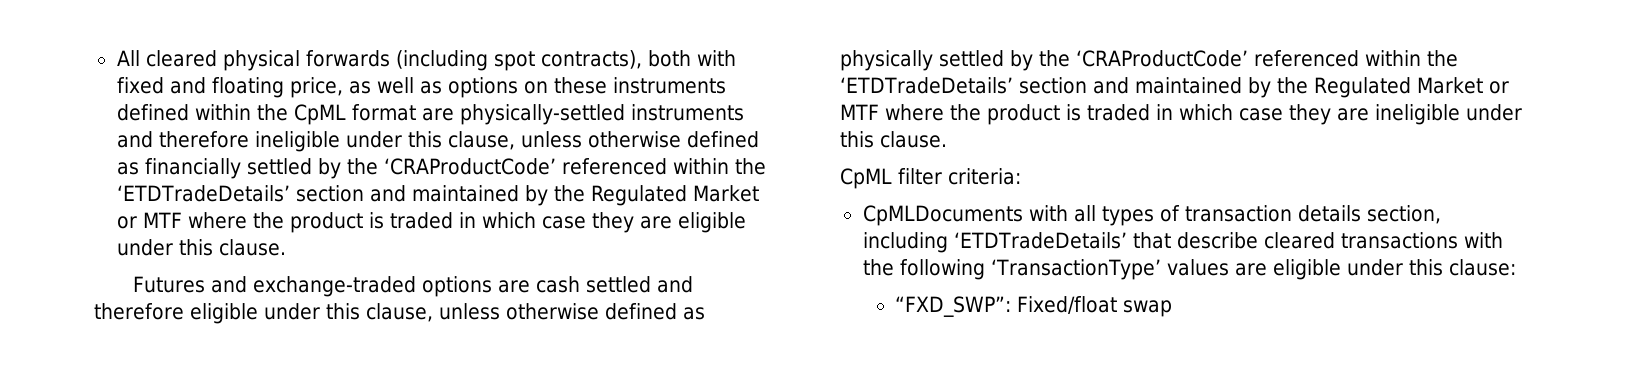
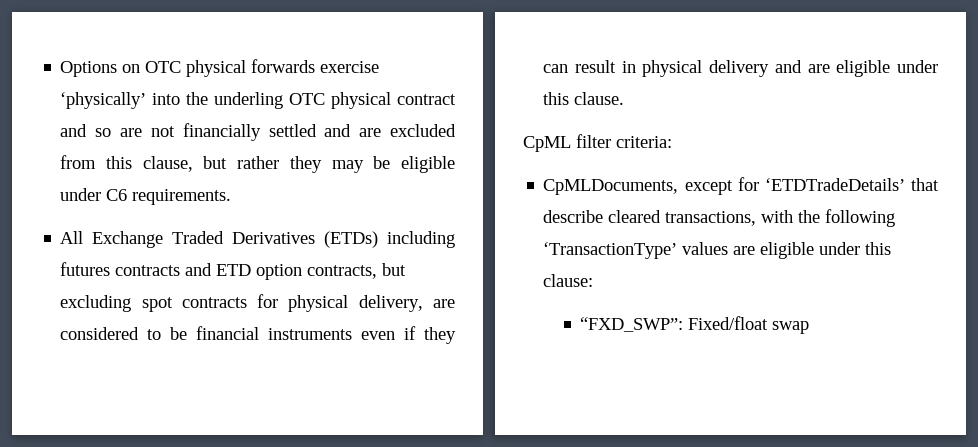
- All cleared physical forwards (including spot contracts), both with fixed and floating price, as well as options on these instruments defined within the CpML format are physically-settled instruments and therefore ineligible under this clause, unless otherwise defined as financially settled by the ‘CRAProductCode’ referenced within the ‘ETDTradeDetails’ section and maintained by the Regulated Market or MTF where the product is traded in which case they are eligible under this clause.
+ Options on OTC physical forwards exercise ‘physically’ into the underling OTC physical contract and so are not financially settled and are excluded from this clause, but rather they may be eligible under C6 requirements.
+ All Exchange Traded Derivatives (ETDs) including futures contracts and ETD option contracts, but excluding spot contracts for physical delivery, are considered to be financial instruments even if they can result in physical delivery and are eligible under this clause.
- Futures and exchange-traded options are cash settled and therefore eligible under this clause, unless otherwise defined as physically settled by the ‘CRAProductCode’ referenced within the ‘ETDTradeDetails’ section and maintained by the Regulated Market or MTF where the product is traded in which case they are ineligible under this clause.
  CpML filter criteria:
- CpMLDocuments with all types of transaction details section, including ‘ETDTradeDetails’ that describe cleared transactions with the following ‘TransactionType’ values are eligible under this clause:
+ CpMLDocuments, except for ‘ETDTradeDetails’ that describe cleared transactions, with the following ‘TransactionType’ values are eligible under this clause:

